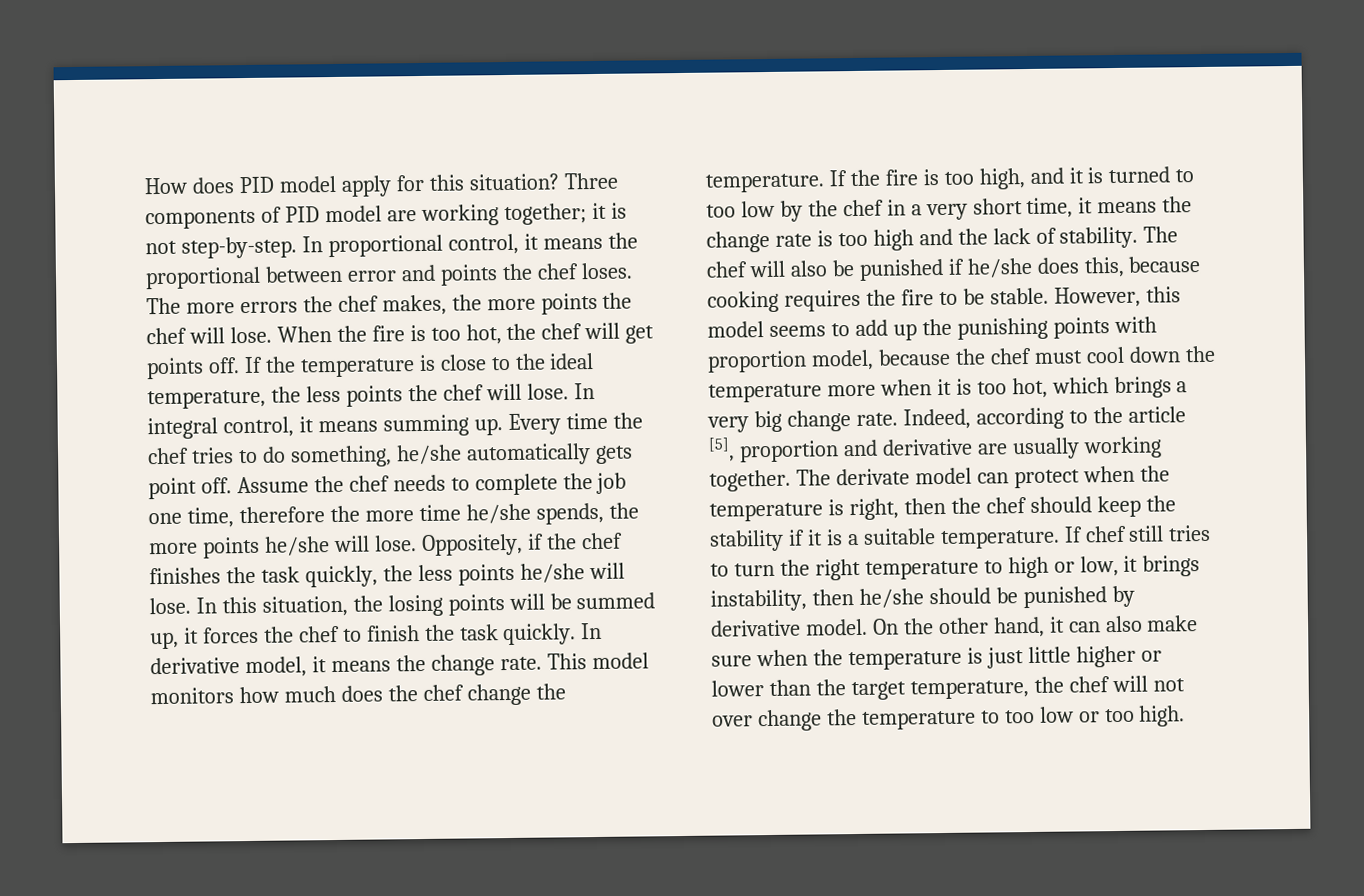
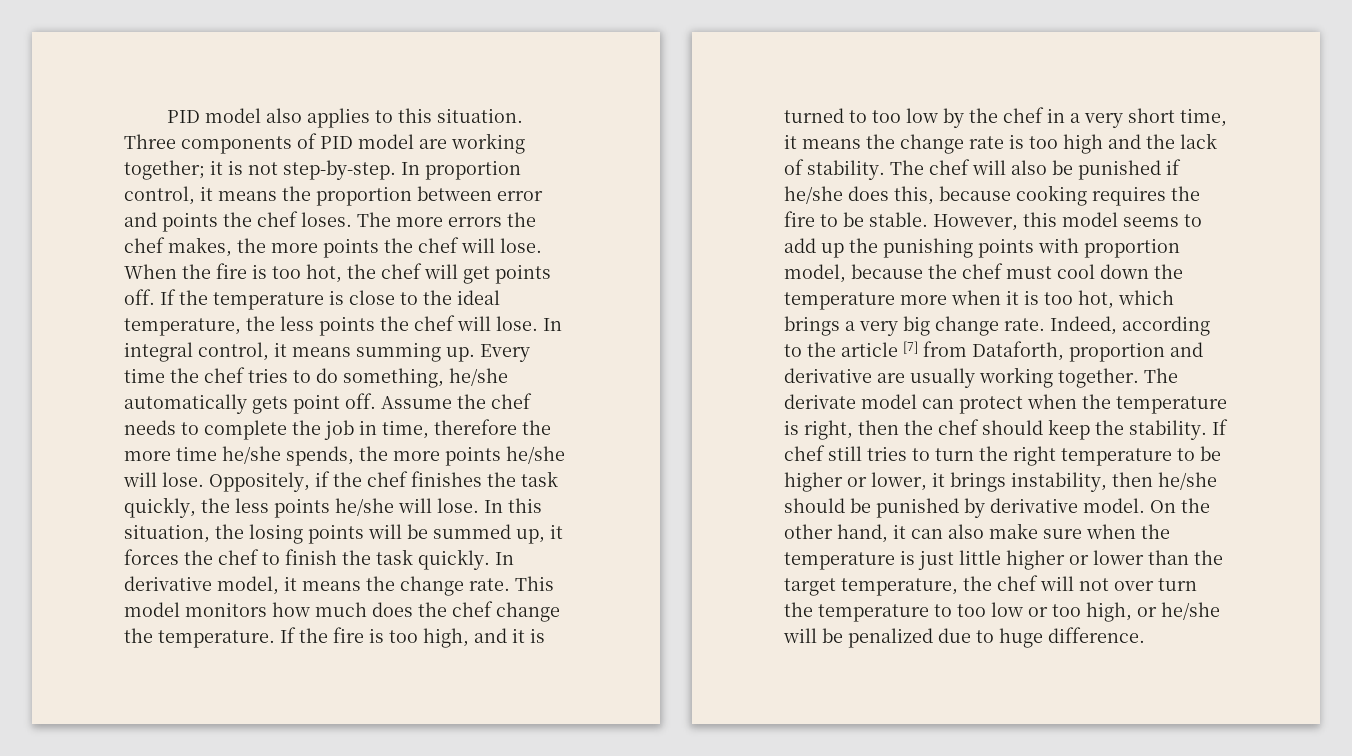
- How does PID model apply for this situation?
+ PID model also applies to this situation.
- In proportional control, it means the proportional between error and points the chef loses.
+ In proportion control, it means the proportion between error and points the chef loses.
- Assume the chef needs to complete the job one time, therefore the more time he/she spends, the more points he/she will lose.
+ Assume the chef needs to complete the job in time, therefore the more time he/she spends, the more points he/she will lose.
- Indeed, according to the article [5], proportion and derivative are usually working together.
+ Indeed, according to the article [7] from Dataforth, proportion and derivative are usually working together.
- The derivate model can protect when the temperature is right, then the chef should keep the stability if it is a suitable temperature.
+ The derivate model can protect when the temperature is right, then the chef should keep the stability.
- If chef still tries to turn the right temperature to high or low, it brings instability, then he/she should be punished by derivative model.
+ If chef still tries to turn the right temperature to be higher or lower, it brings instability, then he/she should be punished by derivative model.
- On the other hand, it can also make sure when the temperature is just little higher or lower than the target temperature, the chef will not over change the temperature to too low or too high.
+ On the other hand, it can also make sure when the temperature is just little higher or lower than the target temperature, the chef will not over turn the temperature to too low or too high, or he/she will be penalized due to huge difference.

